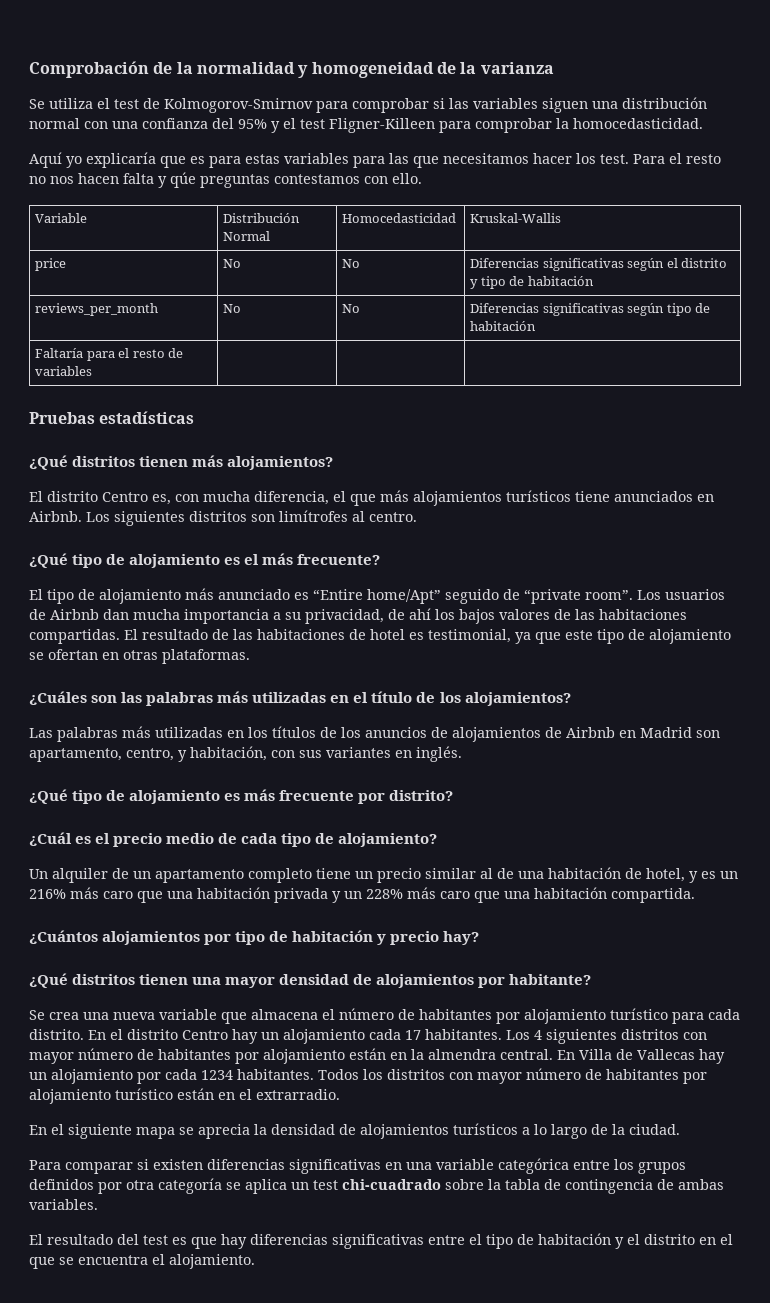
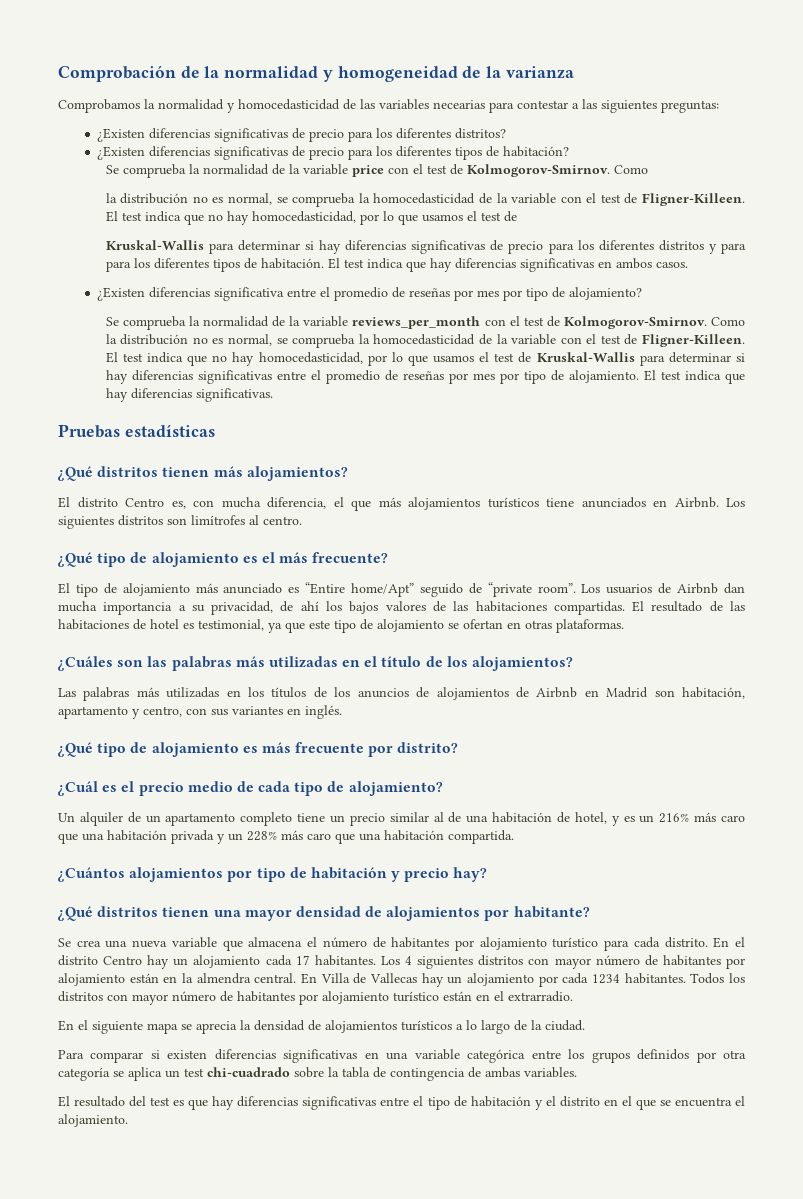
- Se utiliza el test de Kolmogorov-Smirnov para comprobar si las variables siguen una distribución normal con una confianza del 95% y el test Fligner-Killeen para comprobar la homocedasticidad.
- Aquí yo explicaría que es para estas variables para las que necesitamos hacer los test. Para el resto no nos hacen falta y qúe preguntas contestamos con ello.
- Variable | Distribución Normal | Homocedasticidad | Kruskal-Wallis
- price | No | No | Diferencias significativas según el distrito y tipo de habitación
- reviews_per_month | No | No | Diferencias significativas según tipo de habitación
- Faltaría para el resto de variables | | |
+ Comprobamos la normalidad y homocedasticidad de las variables necearias para contestar a las siguientes preguntas:
+ ¿Existen diferencias significativas de precio para los diferentes distritos?
+ ¿Existen diferencias significativas de precio para los diferentes tipos de habitación?
+ Se comprueba la normalidad de la variable price con el test de Kolmogorov-Smirnov. Como
+ la distribución no es normal, se comprueba la homocedasticidad de la variable con el test de Fligner-Killeen. El test indica que no hay homocedasticidad, por lo que usamos el test de
+ Kruskal-Wallis para determinar si hay diferencias significativas de precio para los diferentes distritos y para para los diferentes tipos de habitación. El test indica que hay diferencias significativas en ambos casos.
+ ¿Existen diferencias significativa entre el promedio de reseñas por mes por tipo de alojamiento?
+ Se comprueba la normalidad de la variable reviews_per_month con el test de Kolmogorov-Smirnov. Como la distribución no es normal, se comprueba la homocedasticidad de la variable con el test de Fligner-Killeen. El test indica que no hay homocedasticidad, por lo que usamos el test de Kruskal-Wallis para determinar si hay diferencias significativas entre el promedio de reseñas por mes por tipo de alojamiento. El test indica que hay diferencias significativas.
- Las palabras más utilizadas en los títulos de los anuncios de alojamientos de Airbnb en Madrid son apartamento, centro, y habitación, con sus variantes en inglés.
+ Las palabras más utilizadas en los títulos de los anuncios de alojamientos de Airbnb en Madrid son habitación, apartamento y centro, con sus variantes en inglés.

